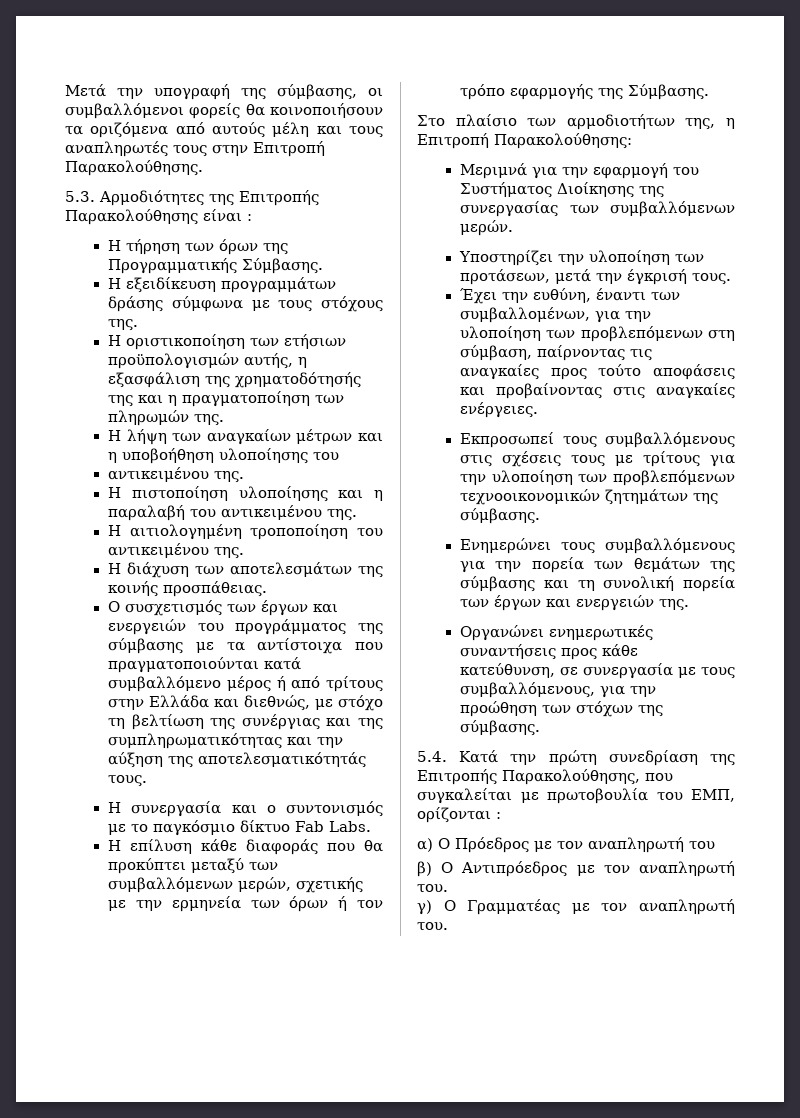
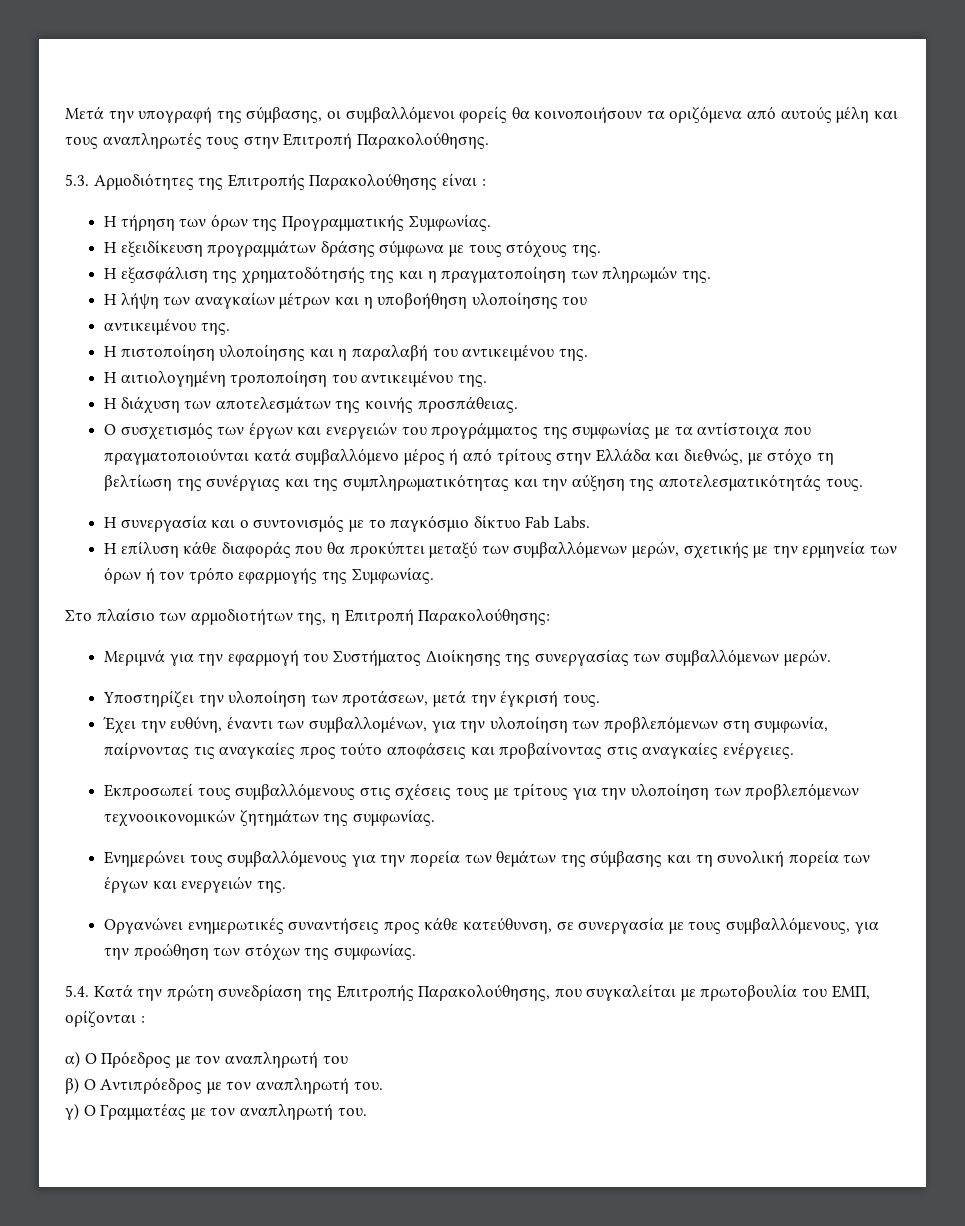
- Η τήρηση των όρων της Προγραμματικής Σύμβασης.
+ Η τήρηση των όρων της Προγραμματικής Συμφωνίας.
- Η οριστικοποίηση των ετήσιων προϋπολογισμών αυτής, η εξασφάλιση της χρηματοδότησής της και η πραγματοποίηση των πληρωμών της.
+ Η εξασφάλιση της χρηματοδότησής της και η πραγματοποίηση των πληρωμών της.
- Ο συσχετισμός των έργων και ενεργειών του προγράμματος της σύμβασης με τα αντίστοιχα που πραγματοποιούνται κατά συμβαλλόμενο μέρος ή από τρίτους στην Ελλάδα και διεθνώς, με στόχο τη βελτίωση της συνέργιας και της συμπληρωματικότητας και την αύξηση της αποτελεσματικότητάς τους.
+ Ο συσχετισμός των έργων και ενεργειών του προγράμματος της συμφωνίας με τα αντίστοιχα που πραγματοποιούνται κατά συμβαλλόμενο μέρος ή από τρίτους στην Ελλάδα και διεθνώς, με στόχο τη βελτίωση της συνέργιας και της συμπληρωματικότητας και την αύξηση της αποτελεσματικότητάς τους.
- Η επίλυση κάθε διαφοράς που θα προκύπτει μεταξύ των συμβαλλόμενων μερών, σχετικής με την ερμηνεία των όρων ή τον τρόπο εφαρμογής της Σύμβασης.
+ Η επίλυση κάθε διαφοράς που θα προκύπτει μεταξύ των συμβαλλόμενων μερών, σχετικής με την ερμηνεία των όρων ή τον τρόπο εφαρμογής της Συμφωνίας.
- Έχει την ευθύνη, έναντι των συμβαλλομένων, για την υλοποίηση των προβλεπόμενων στη σύμβαση, παίρνοντας τις αναγκαίες προς τούτο αποφάσεις και προβαίνοντας στις αναγκαίες ενέργειες.
+ Έχει την ευθύνη, έναντι των συμβαλλομένων, για την υλοποίηση των προβλεπόμενων στη συμφωνία, παίρνοντας τις αναγκαίες προς τούτο αποφάσεις και προβαίνοντας στις αναγκαίες ενέργειες.
- Εκπροσωπεί τους συμβαλλόμενους στις σχέσεις τους με τρίτους για την υλοποίηση των προβλεπόμενων τεχνοοικονομικών ζητημάτων της σύμβασης.
+ Εκπροσωπεί τους συμβαλλόμενους στις σχέσεις τους με τρίτους για την υλοποίηση των προβλεπόμενων τεχνοοικονομικών ζητημάτων της συμφωνίας.
- Οργανώνει ενημερωτικές συναντήσεις προς κάθε κατεύθυνση, σε συνεργασία με τους συμβαλλόμενους, για την προώθηση των στόχων της σύμβασης.
+ Οργανώνει ενημερωτικές συναντήσεις προς κάθε κατεύθυνση, σε συνεργασία με τους συμβαλλόμενους, για την προώθηση των στόχων της συμφωνίας.

